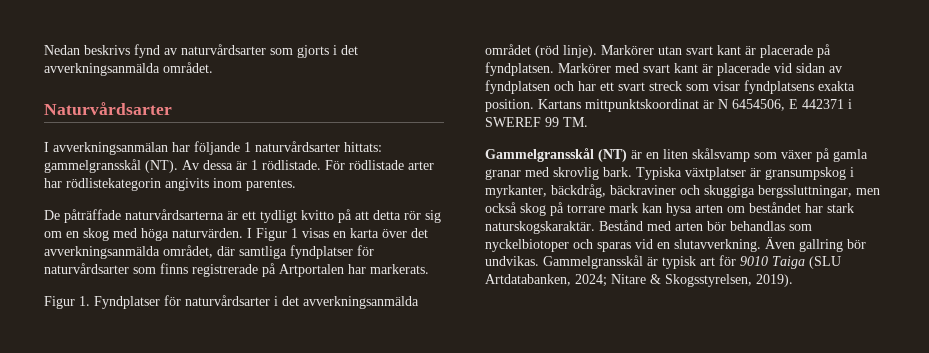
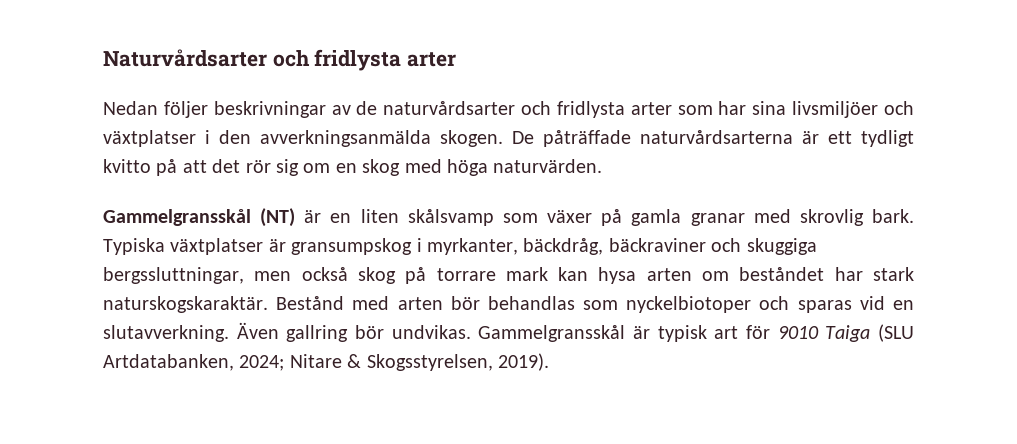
- Nedan beskrivs fynd av naturvårdsarter som gjorts i det avverkningsanmälda området.
- Naturvårdsarter
- I avverkningsanmälan har följande 1 naturvårdsarter hittats: gammelgransskål (NT). Av dessa är 1 rödlistade. För rödlistade arter har rödlistekategorin angivits inom parentes.
- De påträffade naturvårdsarterna är ett tydligt kvitto på att detta rör sig om en skog med höga naturvärden. I Figur 1 visas en karta över det avverkningsanmälda området, där samtliga fyndplatser för naturvårdsarter som finns registrerade på Artportalen har markerats.
- Figur 1. Fyndplatser för naturvårdsarter i det avverkningsanmälda området (röd linje). Markörer utan svart kant är placerade på fyndplatsen. Markörer med svart kant är placerade vid sidan av fyndplatsen och har ett svart streck som visar fyndplatsens exakta position. Kartans mittpunktskoordinat är N 6454506, E 442371 i SWEREF 99 TM.
+ Naturvårdsarter och fridlysta arter
+ Nedan följer beskrivningar av de naturvårdsarter och fridlysta arter som har sina livsmiljöer och växtplatser i den avverkningsanmälda skogen. De påträffade naturvårdsarterna är ett tydligt kvitto på att det rör sig om en skog med höga naturvärden.

